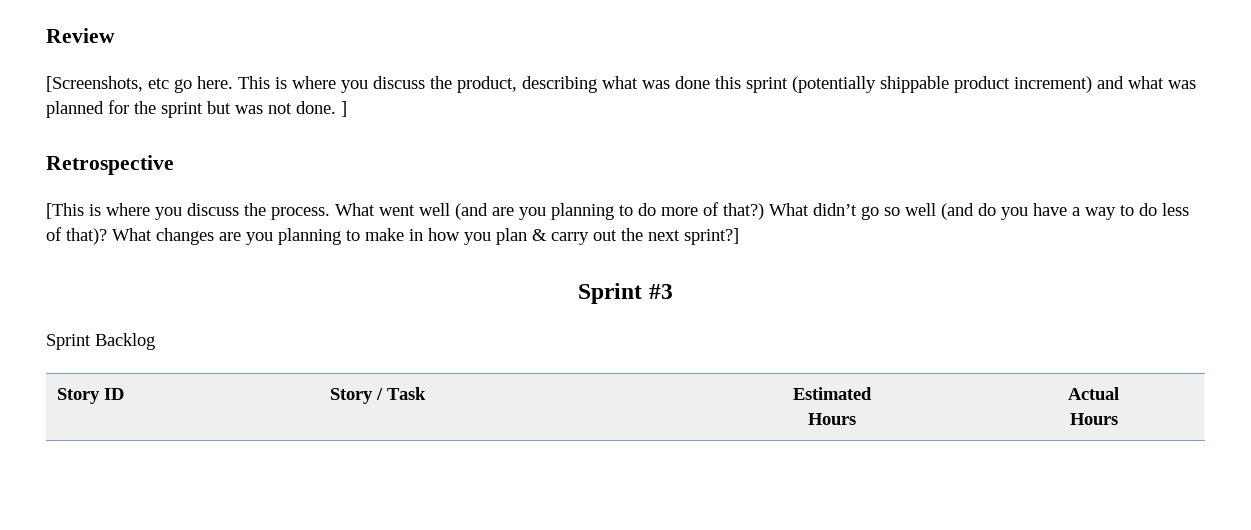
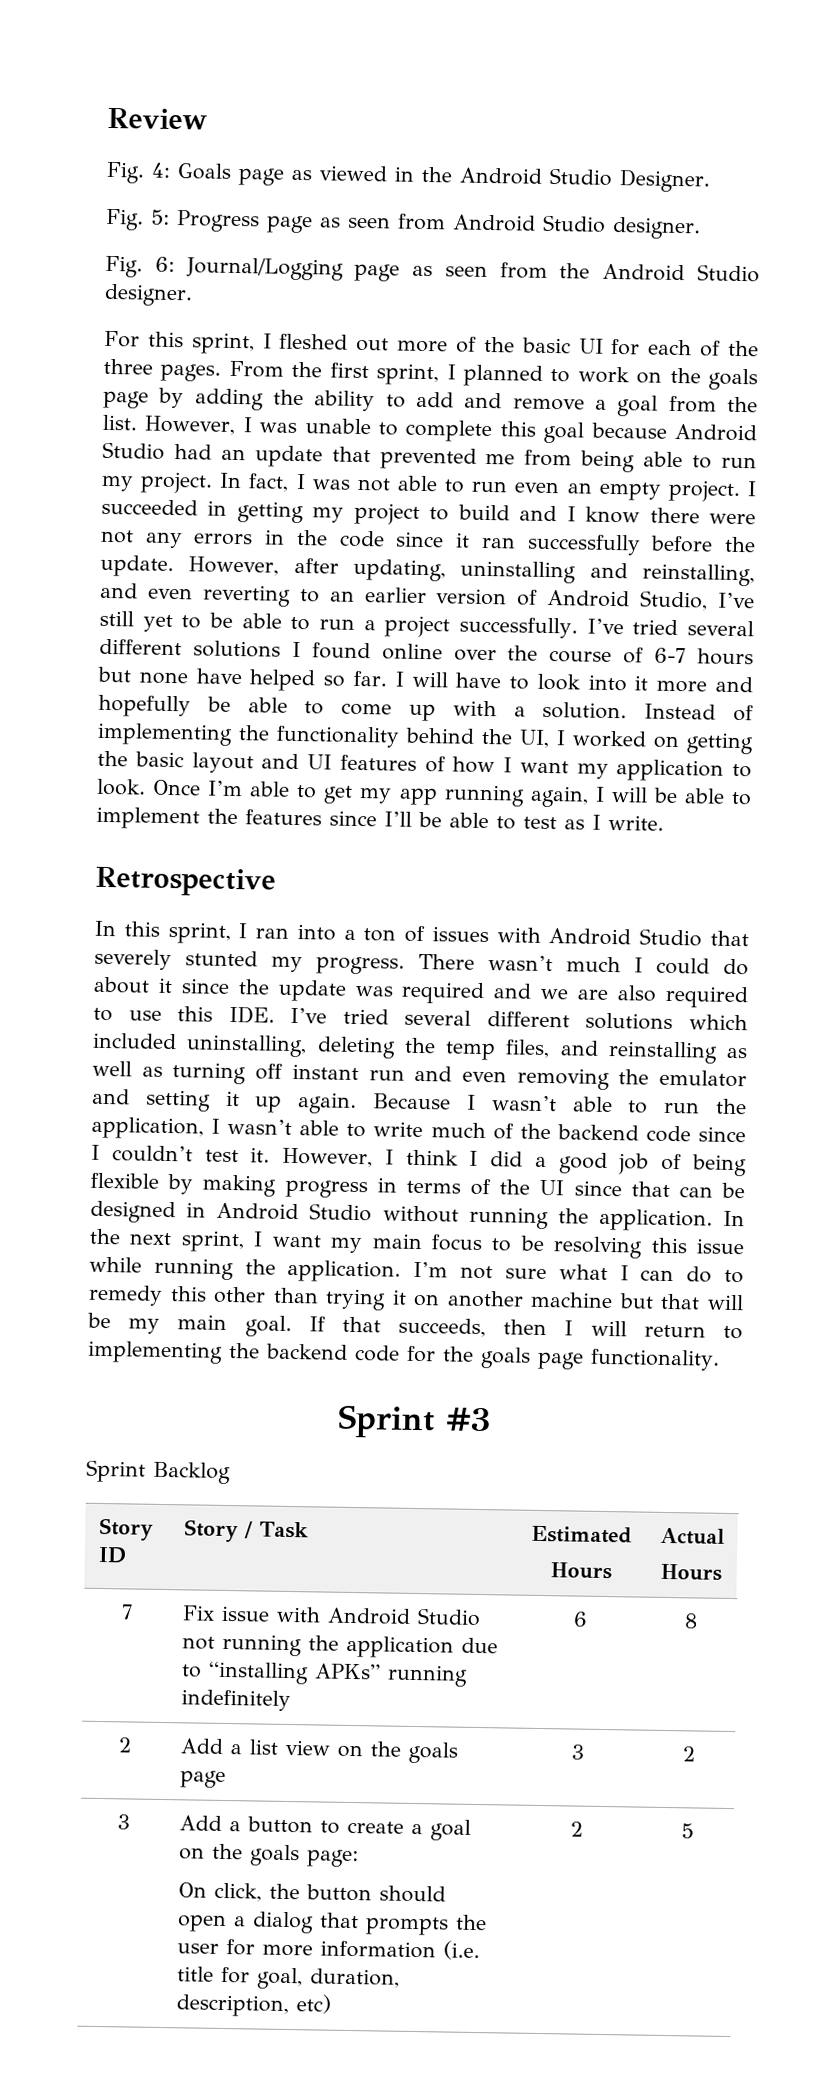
- [Screenshots, etc go here. This is where you discuss the product, describing what was done this sprint (potentially shippable product increment) and what was planned for the sprint but was not done. ]
+ Fig. 4: Goals page as viewed in the Android Studio Designer.
+ Fig. 5: Progress page as seen from Android Studio designer.
+ Fig. 6: Journal/Logging page as seen from the Android Studio designer.
+ For this sprint, I fleshed out more of the basic UI for each of the three pages. From the first sprint, I planned to work on the goals page by adding the ability to add and remove a goal from the list. However, I was unable to complete this goal because Android Studio had an update that prevented me from being able to run my project. In fact, I was not able to run even an empty project. I succeeded in getting my project to build and I know there were not any errors in the code since it ran successfully before the update. However, after updating, uninstalling and reinstalling, and even reverting to an earlier version of Android Studio, I’ve still yet to be able to run a project successfully. I’ve tried several different solutions I found online over the course of 6-7 hours but none have helped so far. I will have to look into it more and hopefully be able to come up with a solution. Instead of implementing the functionality behind the UI, I worked on getting the basic layout and UI features of how I want my application to look. Once I’m able to get my app running again, I will be able to implement the features since I’ll be able to test as I write.
  Retrospective
- [This is where you discuss the process. What went well (and are you planning to do more of that?) What didn’t go so well (and do you have a way to do less of that)? What changes are you planning to make in how you plan & carry out the next sprint?]
+ In this sprint, I ran into a ton of issues with Android Studio that severely stunted my progress. There wasn’t much I could do about it since the update was required and we are also required to use this IDE. I’ve tried several different solutions which included uninstalling, deleting the temp files, and reinstalling as well as turning off instant run and even removing the emulator and setting it up again. Because I wasn’t able to run the application, I wasn’t able to write much of the backend code since I couldn’t test it. However, I think I did a good job of being flexible by making progress in terms of the UI since that can be designed in Android Studio without running the application. In the next sprint, I want my main focus to be resolving this issue while running the application. I’m not sure what I can do to remedy this other than trying it on another machine but that will be my main goal. If that succeeds, then I will return to implementing the backend code for the goals page functionality.
+ 7 | Fix issue with Android Studio not running the application due to “installing APKs” running indefinitely | 6 | 8
+ 2 | Add a list view on the goals page | 3 | 2
+ 3 | Add a button to create a goal on the goals page:
+ On click, the button should open a dialog that prompts the user for more information (i.e. title for goal, duration, description, etc) | 2 | 5

